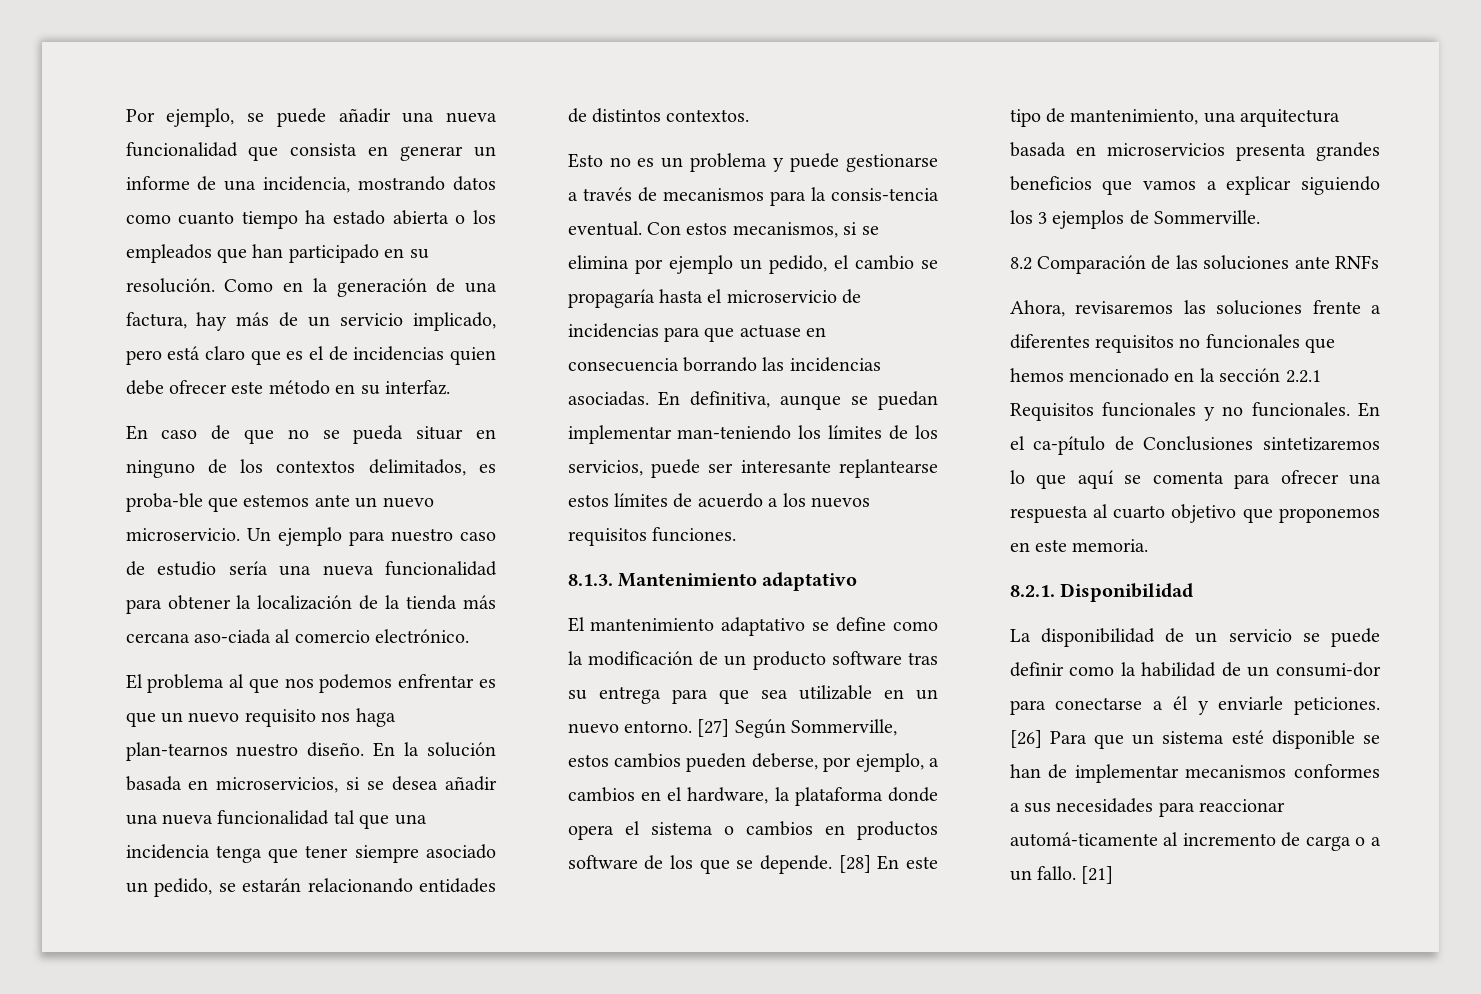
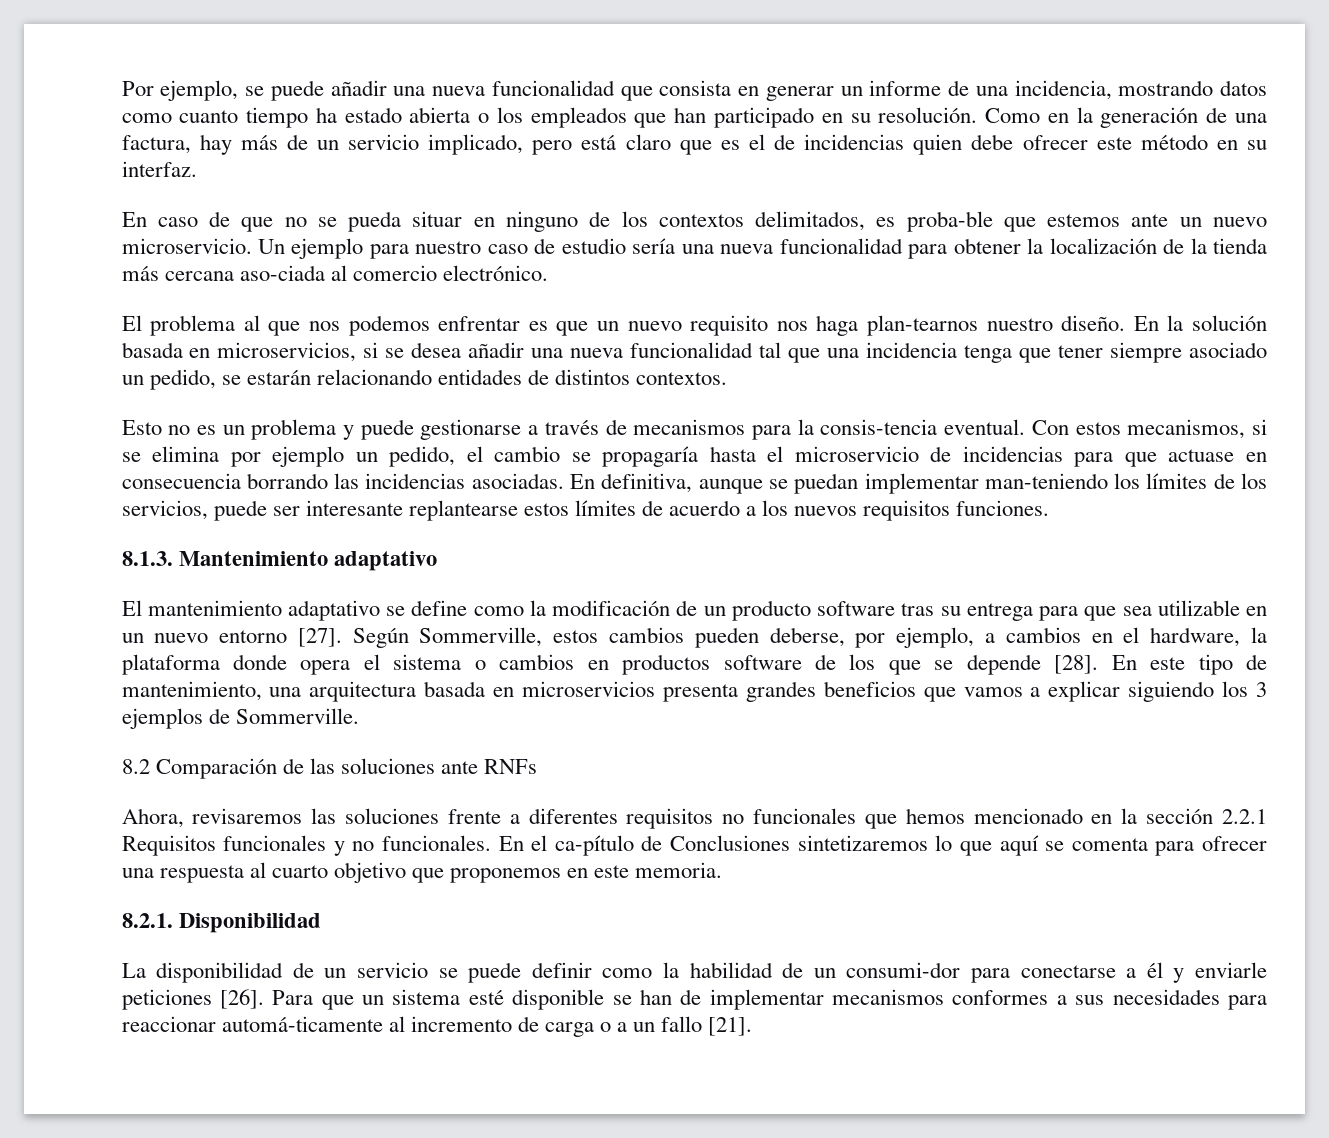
- El mantenimiento adaptativo se define como la modificación de un producto software tras su entrega para que sea utilizable en un nuevo entorno. [27] Según Sommerville, estos cambios pueden deberse, por ejemplo, a cambios en el hardware, la plataforma donde opera el sistema o cambios en productos software de los que se depende. [28] En este tipo de mantenimiento, una arquitectura basada en microservicios presenta grandes beneficios que vamos a explicar siguiendo los 3 ejemplos de Sommerville.
+ El mantenimiento adaptativo se define como la modificación de un producto software tras su entrega para que sea utilizable en un nuevo entorno [27]. Según Sommerville, estos cambios pueden deberse, por ejemplo, a cambios en el hardware, la plataforma donde opera el sistema o cambios en productos software de los que se depende [28]. En este tipo de mantenimiento, una arquitectura basada en microservicios presenta grandes beneficios que vamos a explicar siguiendo los 3 ejemplos de Sommerville.
- La disponibilidad de un servicio se puede definir como la habilidad de un consumi-dor para conectarse a él y enviarle peticiones. [26] Para que un sistema esté disponible se han de implementar mecanismos conformes a sus necesidades para reaccionar automá-ticamente al incremento de carga o a un fallo. [21]
+ La disponibilidad de un servicio se puede definir como la habilidad de un consumi-dor para conectarse a él y enviarle peticiones [26]. Para que un sistema esté disponible se han de implementar mecanismos conformes a sus necesidades para reaccionar automá-ticamente al incremento de carga o a un fallo [21].

